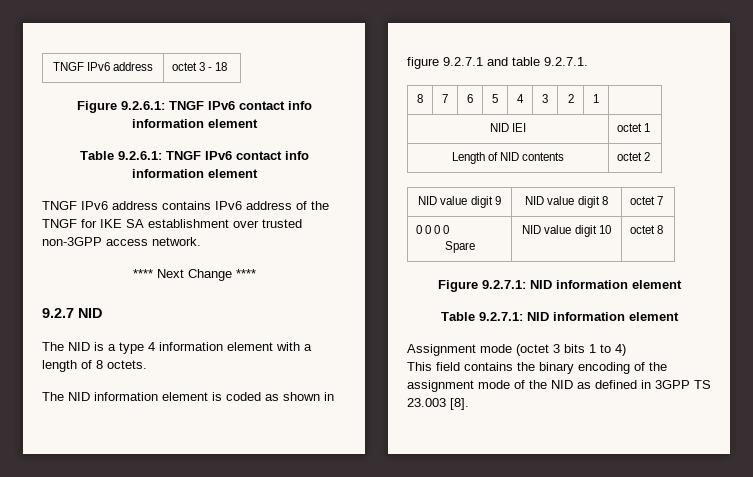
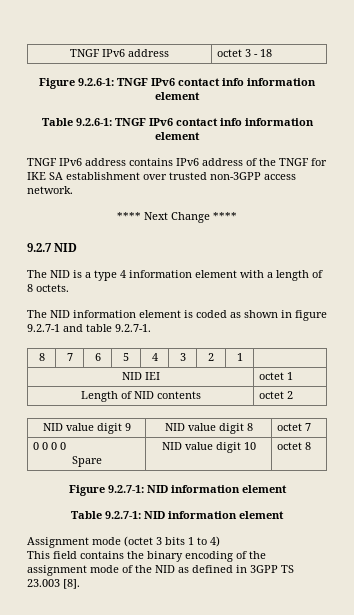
- Figure 9.2.6.1: TNGF IPv6 contact info information element
+ Figure 9.2.6-1: TNGF IPv6 contact info information element
- Table 9.2.6.1: TNGF IPv6 contact info information element
+ Table 9.2.6-1: TNGF IPv6 contact info information element
- The NID information element is coded as shown in figure 9.2.7.1 and table 9.2.7.1.
+ The NID information element is coded as shown in figure 9.2.7-1 and table 9.2.7-1.
- Figure 9.2.7.1: NID information element
+ Figure 9.2.7-1: NID information element
- Table 9.2.7.1: NID information element
+ Table 9.2.7-1: NID information element

